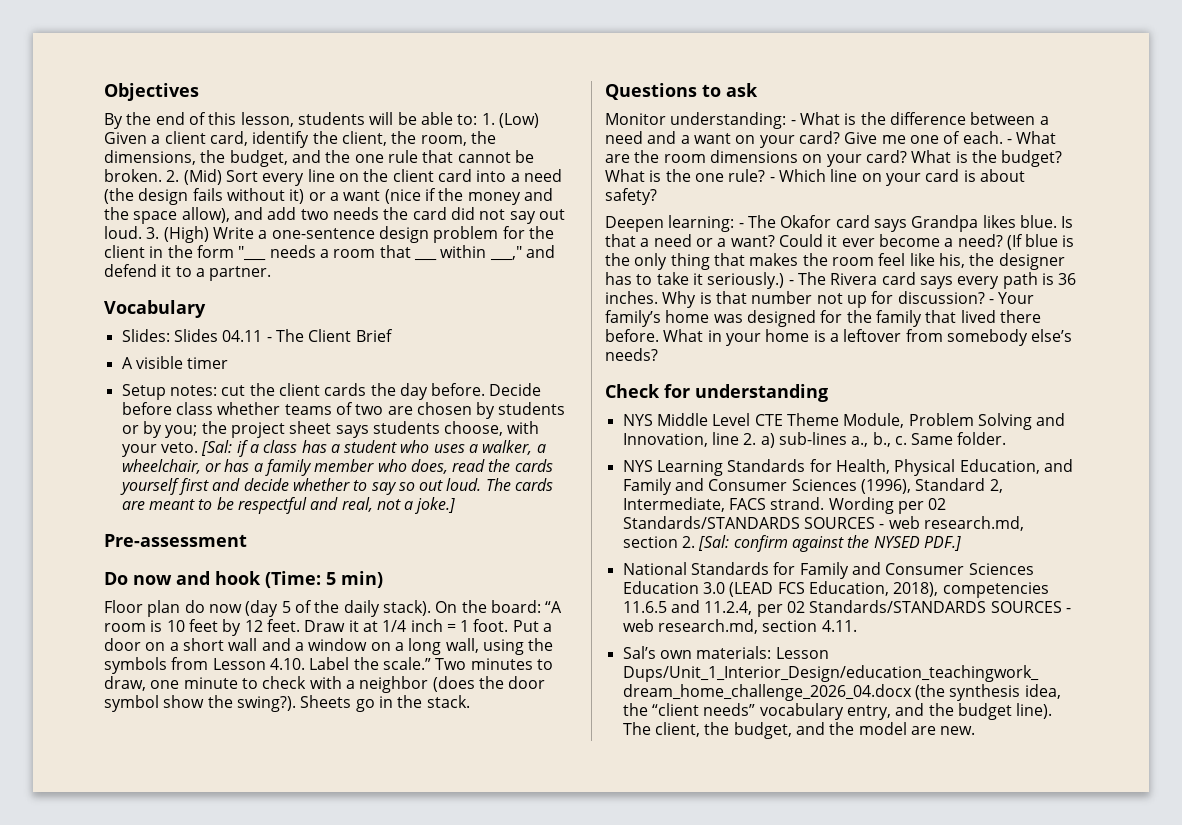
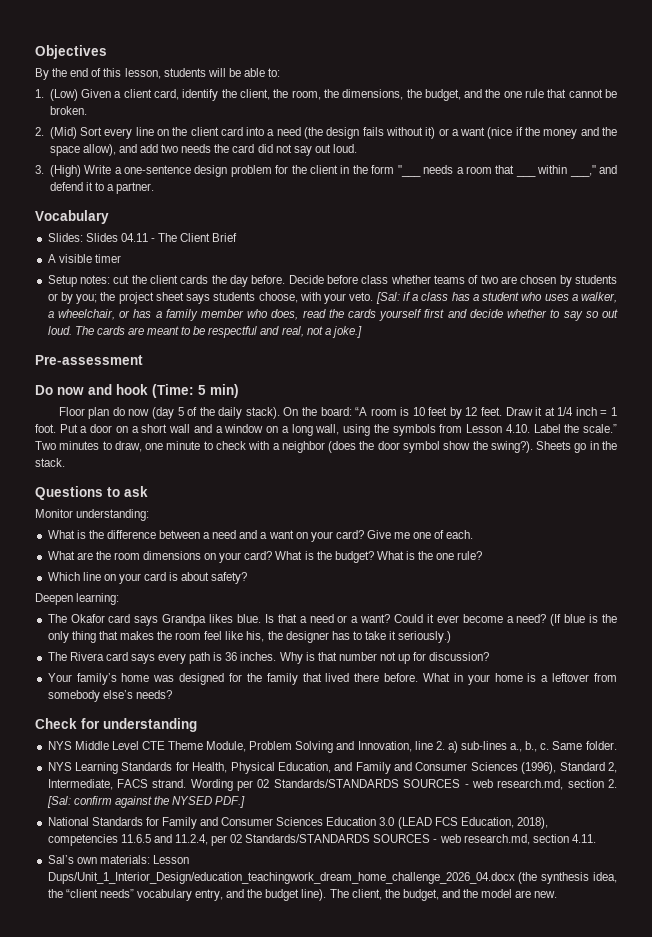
- By the end of this lesson, students will be able to: 1. (Low) Given a client card, identify the client, the room, the dimensions, the budget, and the one rule that cannot be broken. 2. (Mid) Sort every line on the client card into a need (the design fails without it) or a want (nice if the money and the space allow), and add two needs the card did not say out loud. 3. (High) Write a one-sentence design problem for the client in the form "___ needs a room that ___ within ___," and defend it to a partner.
+ By the end of this lesson, students will be able to:
+ 1. (Low) Given a client card, identify the client, the room, the dimensions, the budget, and the one rule that cannot be broken.
+ 2. (Mid) Sort every line on the client card into a need (the design fails without it) or a want (nice if the money and the space allow), and add two needs the card did not say out loud.
+ 3. (High) Write a one-sentence design problem for the client in the form "___ needs a room that ___ within ___," and defend it to a partner.
- Monitor understanding: - What is the difference between a need and a want on your card?
+ Monitor understanding:
+ What is the difference between a need and a want on your card?
- Give me one of each. - What are the room dimensions on your card?
+ Give me one of each.
+ What are the room dimensions on your card?
- What is the one rule? - Which line on your card is about safety?
+ What is the one rule?
+ Which line on your card is about safety?
- Deepen learning: - The Okafor card says Grandpa likes blue.
+ Deepen learning:
+ The Okafor card says Grandpa likes blue.
- (If blue is the only thing that makes the room feel like his, the designer has to take it seriously.) - The Rivera card says every path is 36 inches.
+ (If blue is the only thing that makes the room feel like his, the designer has to take it seriously.)
+ The Rivera card says every path is 36 inches.
- Why is that number not up for discussion? - Your family’s home was designed for the family that lived there before.
+ Why is that number not up for discussion?
+ Your family’s home was designed for the family that lived there before.

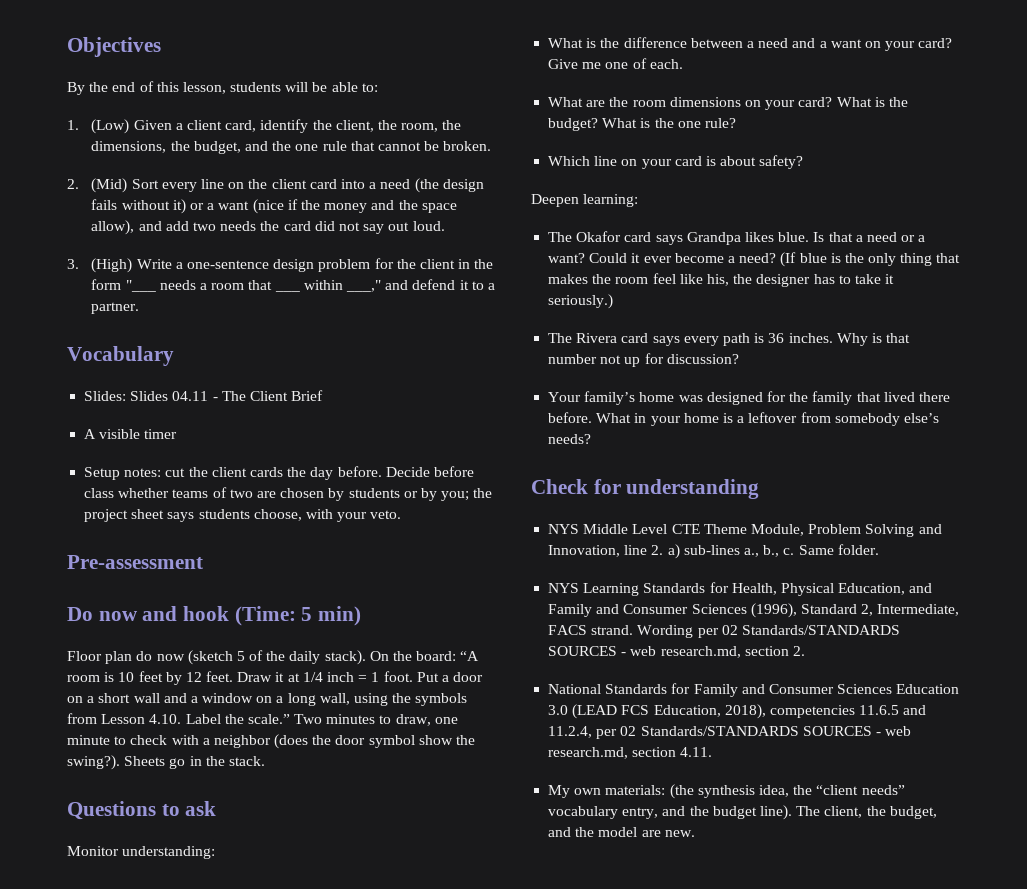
- [Sal: if a class has a student who uses a walker, a wheelchair, or has a family member who does, read the cards yourself first and decide whether to say so out loud. The cards are meant to be respectful and real, not a joke.]
- Floor plan do now (day 5 of the daily stack).
+ Floor plan do now (sketch 5 of the daily stack).
- Wording per 02 Standards/STANDARDS SOURCES - web research.md, section 2. [Sal: confirm against the NYSED PDF.]
+ Wording per 02 Standards/STANDARDS SOURCES - web research.md, section 2.
- Sal’s own materials: Lesson Dups/Unit_1_Interior_Design/education_teachingwork_dream_home_challenge_2026_04.docx (the synthesis idea, the “client needs” vocabulary entry, and the budget line).
+ My own materials: (the synthesis idea, the “client needs” vocabulary entry, and the budget line).

